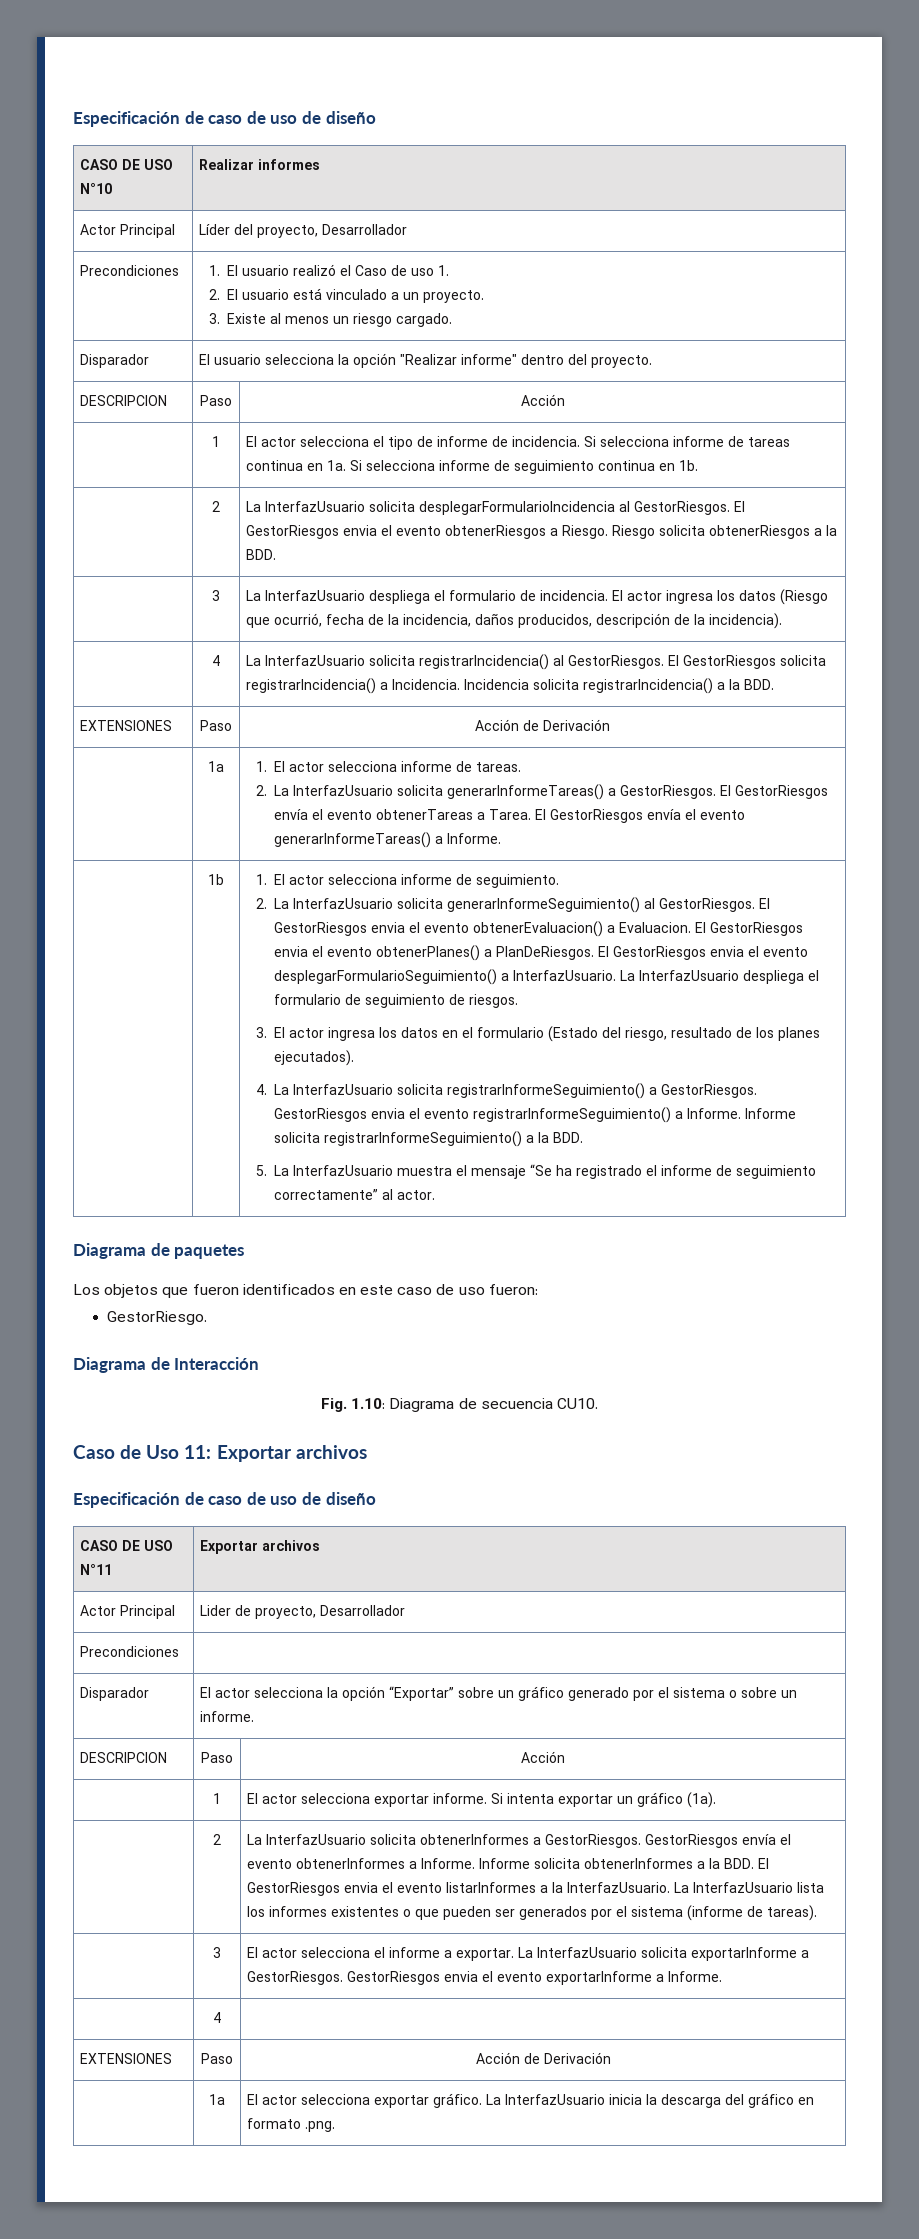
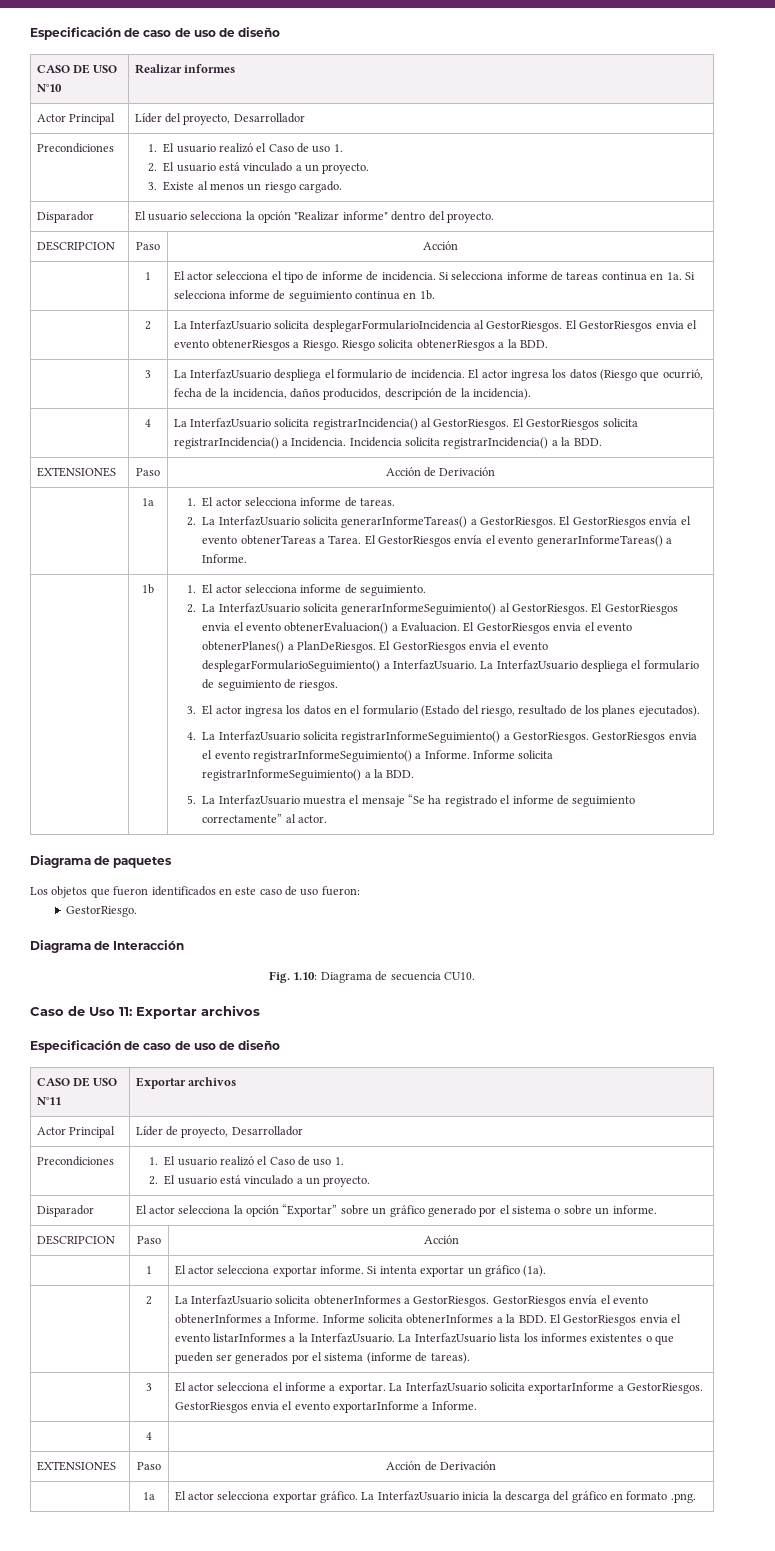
- Actor Principal | Lider de proyecto, Desarrollador
- Precondiciones |
+ Actor Principal | Líder de proyecto, Desarrollador
+ Precondiciones | 1. El usuario realizó el Caso de uso 1.
+ 2. El usuario está vinculado a un proyecto.

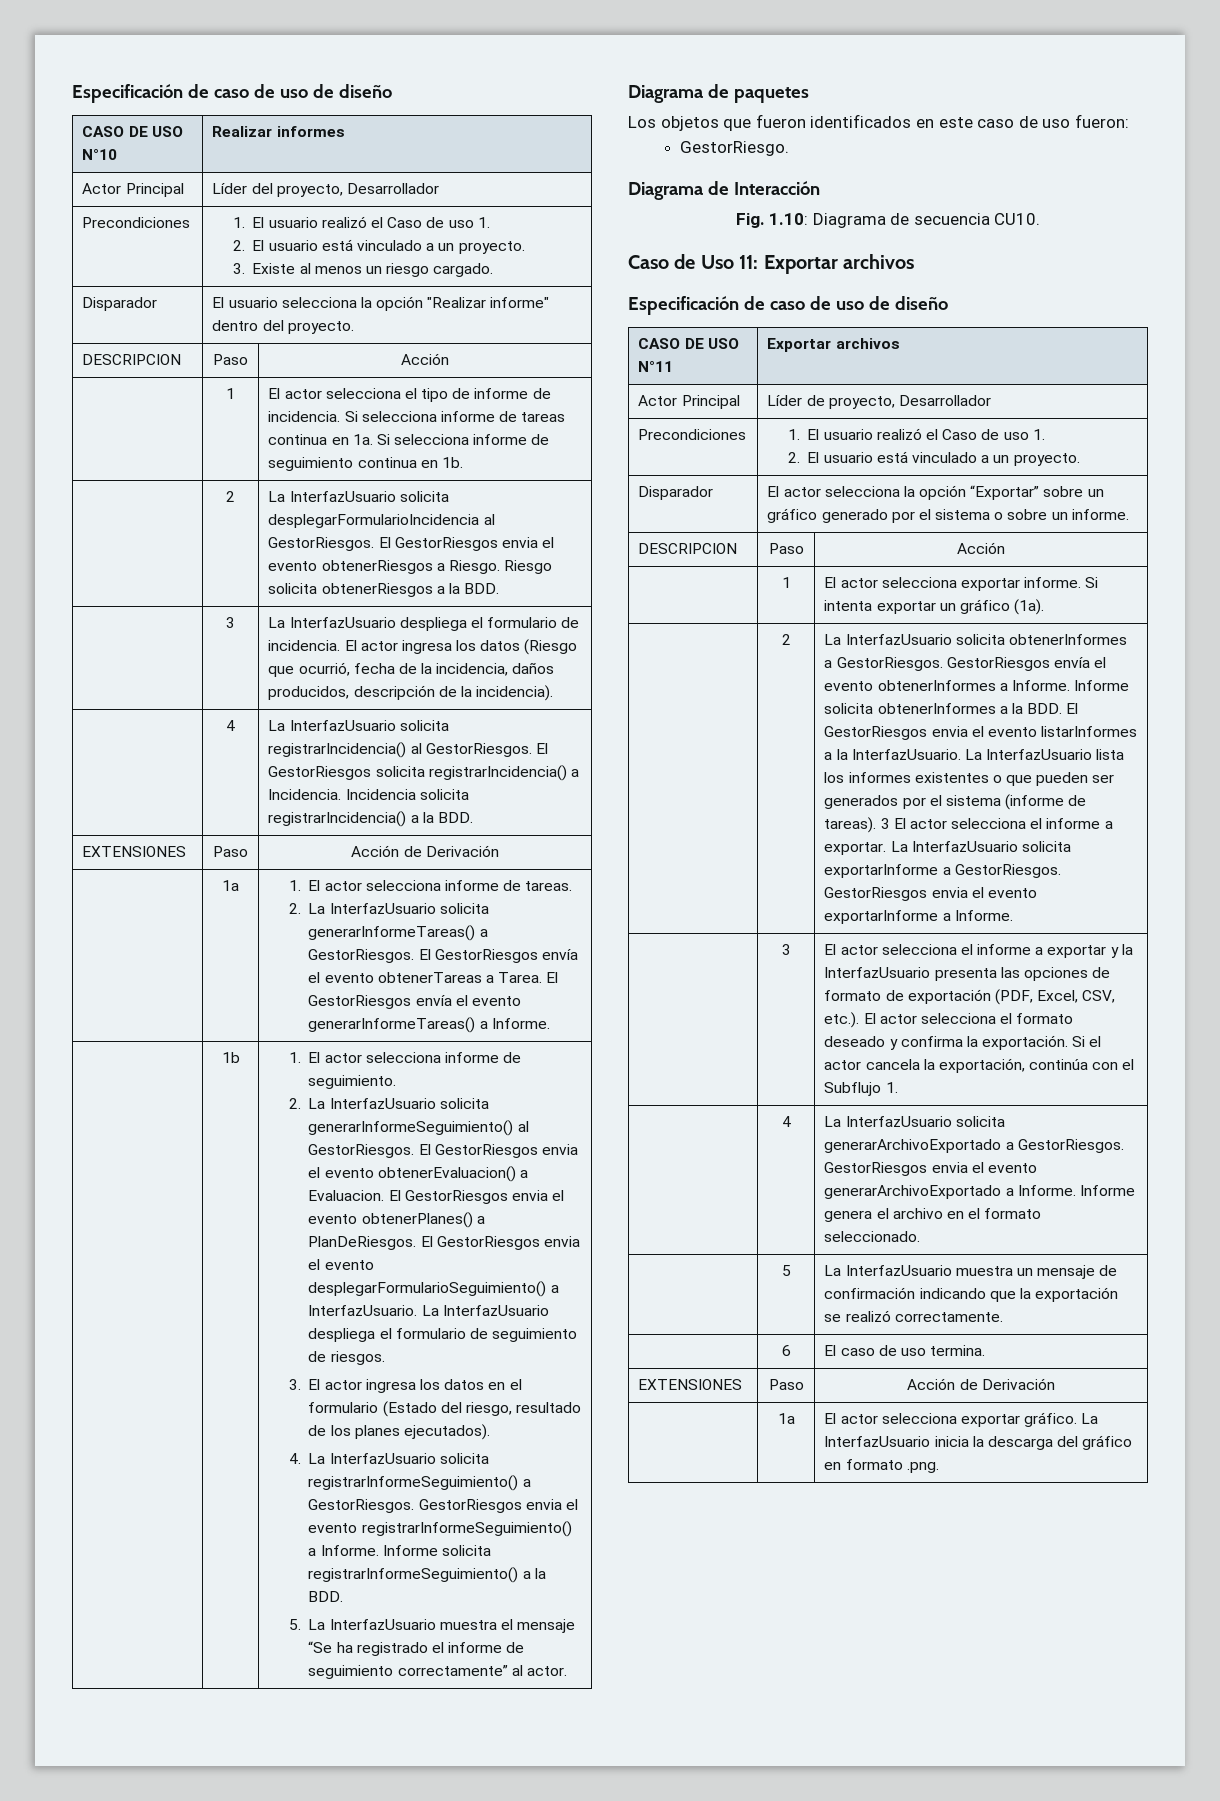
- La InterfazUsuario lista los informes existentes o que pueden ser generados por el sistema (informe de tareas).
- | 3 | El actor selecciona el informe a exportar. La InterfazUsuario solicita exportarInforme a GestorRiesgos. GestorRiesgos envia el evento exportarInforme a Informe.
- | 4
+ La InterfazUsuario lista los informes existentes o que pueden ser generados por el sistema (informe de tareas). 3 El actor selecciona el informe a exportar. La InterfazUsuario solicita exportarInforme a GestorRiesgos. GestorRiesgos envia el evento exportarInforme a Informe.
+ | 3 | El actor selecciona el informe a exportar y la InterfazUsuario presenta las opciones de formato de exportación (PDF, Excel, CSV, etc.). El actor selecciona el formato deseado y confirma la exportación. Si el actor cancela la exportación, continúa con el Subflujo 1.
+ | 4 | La InterfazUsuario solicita generarArchivoExportado a GestorRiesgos. GestorRiesgos envia el evento generarArchivoExportado a Informe. Informe genera el archivo en el formato seleccionado.
+ | 5 | La InterfazUsuario muestra un mensaje de confirmación indicando que la exportación se realizó correctamente.
+ | 6 | El caso de uso termina.

